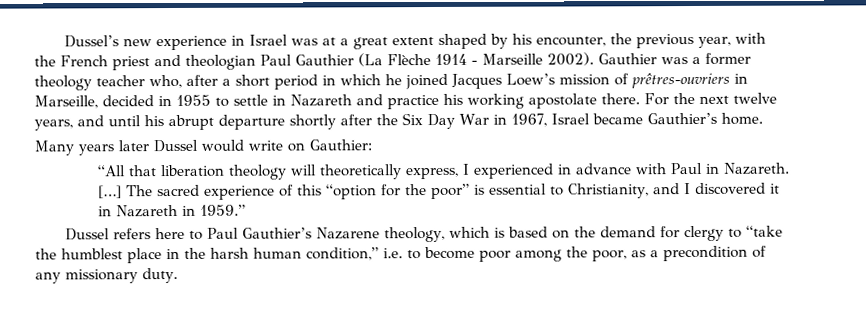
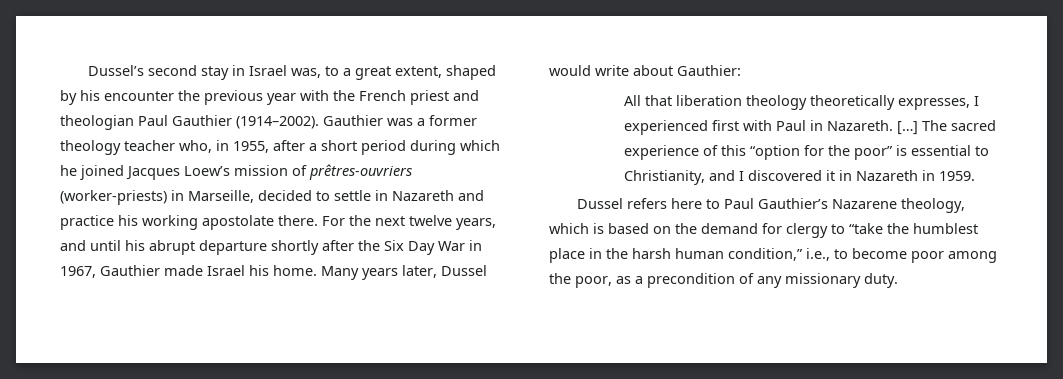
- Dussel’s new experience in Israel was at a great extent shaped by his encounter, the previous year, with the French priest and theologian Paul Gauthier (La Flèche 1914 - Marseille 2002).
+ Dussel’s second stay in Israel was, to a great extent, shaped by his encounter the previous year with the French priest and theologian Paul Gauthier (1914–2002).
- Gauthier was a former theology teacher who, after a short period in which he joined Jacques Loew’s mission of prêtres-ouvriers in Marseille, decided in 1955 to settle in Nazareth and practice his working apostolate there.
+ Gauthier was a former theology teacher who, in 1955, after a short period during which he joined Jacques Loew’s mission of prêtres-ouvriers (worker-priests) in Marseille, decided to settle in Nazareth and practice his working apostolate there.
- For the next twelve years, and until his abrupt departure shortly after the Six Day War in 1967, Israel became Gauthier’s home.
- Many years later Dussel would write on Gauthier:
+ For the next twelve years, and until his abrupt departure shortly after the Six Day War in 1967, Gauthier made Israel his home. Many years later, Dussel would write about Gauthier:
- “All that liberation theology will theoretically express, I experienced in advance with Paul in Nazareth.
+ All that liberation theology theoretically expresses, I experienced first with Paul in Nazareth.
- The sacred experience of this “option for the poor” is essential to Christianity, and I discovered it in Nazareth in 1959.”
+ The sacred experience of this “option for the poor” is essential to Christianity, and I discovered it in Nazareth in 1959.
- Dussel refers here to Paul Gauthier’s Nazarene theology, which is based on the demand for clergy to “take the humblest place in the harsh human condition,” i.e. to become poor among the poor, as a precondition of any missionary duty.
+ Dussel refers here to Paul Gauthier’s Nazarene theology, which is based on the demand for clergy to “take the humblest place in the harsh human condition,” i.e., to become poor among the poor, as a precondition of any missionary duty.

